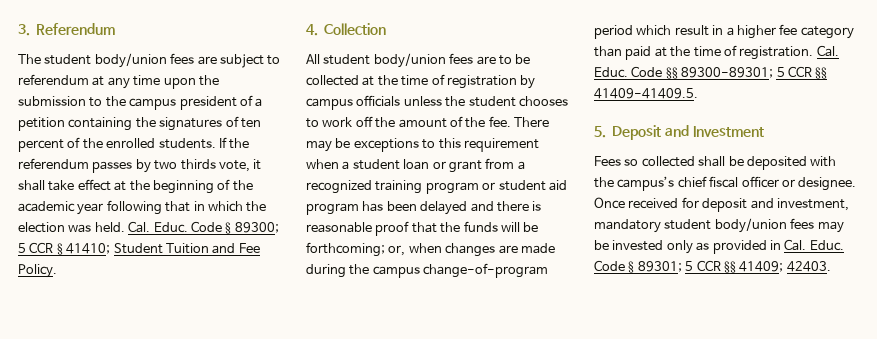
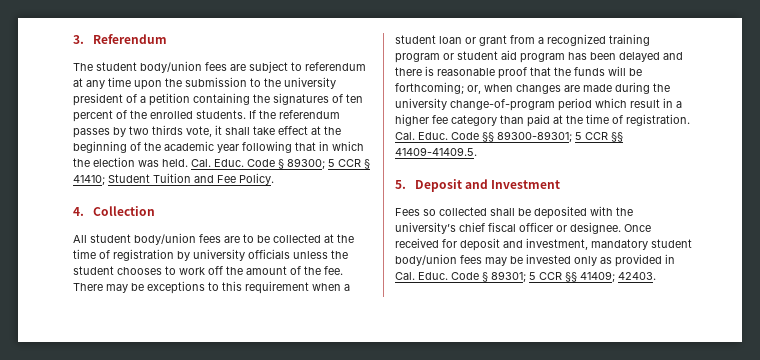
- The student body/union fees are subject to referendum at any time upon the submission to the campus president of a petition containing the signatures of ten percent of the enrolled students.
+ The student body/union fees are subject to referendum at any time upon the submission to the university president of a petition containing the signatures of ten percent of the enrolled students.
- All student body/union fees are to be collected at the time of registration by campus officials unless the student chooses to work off the amount of the fee.
+ All student body/union fees are to be collected at the time of registration by university officials unless the student chooses to work off the amount of the fee.
- There may be exceptions to this requirement when a student loan or grant from a recognized training program or student aid program has been delayed and there is reasonable proof that the funds will be forthcoming; or, when changes are made during the campus change-of-program period which result in a higher fee category than paid at the time of registration.
+ There may be exceptions to this requirement when a student loan or grant from a recognized training program or student aid program has been delayed and there is reasonable proof that the funds will be forthcoming; or, when changes are made during the university change-of-program period which result in a higher fee category than paid at the time of registration.
- Fees so collected shall be deposited with the campus’s chief fiscal officer or designee.
+ Fees so collected shall be deposited with the university’s chief fiscal officer or designee.

